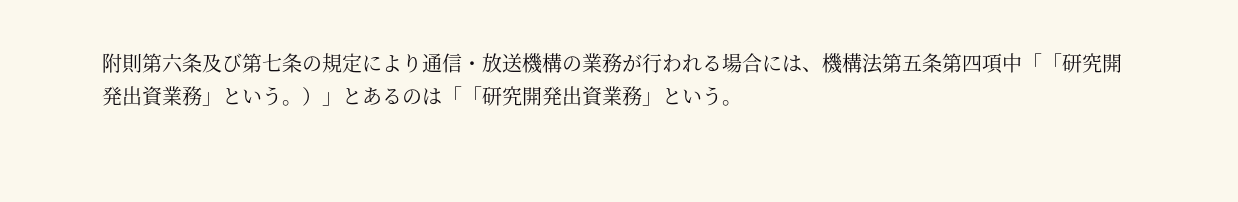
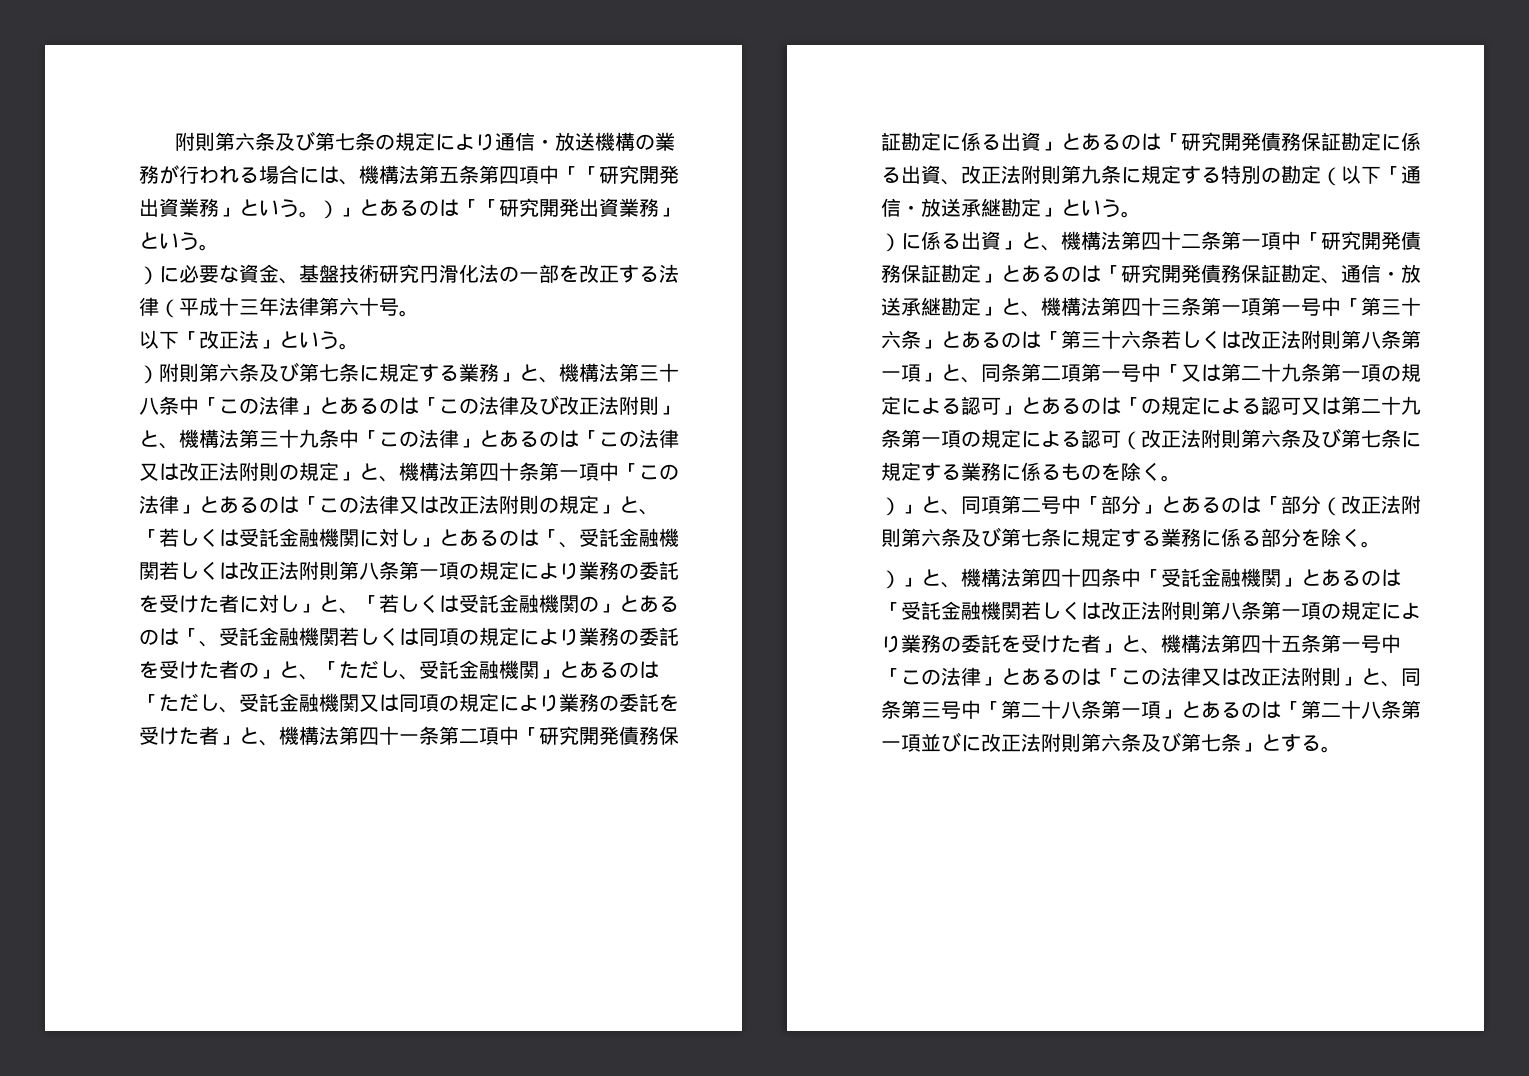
+ ）に必要な資金、基盤技術研究円滑化法の一部を改正する法律（平成十三年法律第六十号。
+ 以下「改正法」という。
+ ）附則第六条及び第七条に規定する業務」と、機構法第三十八条中「この法律」とあるのは「この法律及び改正法附則」と、機構法第三十九条中「この法律」とあるのは「この法律又は改正法附則の規定」と、機構法第四十条第一項中「この法律」とあるのは「この法律又は改正法附則の規定」と、「若しくは受託金融機関に対し」とあるのは「、受託金融機関若しくは改正法附則第八条第一項の規定により業務の委託を受けた者に対し」と、「若しくは受託金融機関の」とあるのは「、受託金融機関若しくは同項の規定により業務の委託を受けた者の」と、「ただし、受託金融機関」とあるのは「ただし、受託金融機関又は同項の規定により業務の委託を受けた者」と、機構法第四十一条第二項中「研究開発債務保証勘定に係る出資」とあるのは「研究開発債務保証勘定に係る出資、改正法附則第九条に規定する特別の勘定（以下「通信・放送承継勘定」という。
+ ）に係る出資」と、機構法第四十二条第一項中「研究開発債務保証勘定」とあるのは「研究開発債務保証勘定、通信・放送承継勘定」と、機構法第四十三条第一項第一号中「第三十六条」とあるのは「第三十六条若しくは改正法附則第八条第一項」と、同条第二項第一号中「又は第二十九条第一項の規定による認可」とあるのは「の規定による認可又は第二十九条第一項の規定による認可（改正法附則第六条及び第七条に規定する業務に係るものを除く。
+ ）」と、同項第二号中「部分」とあるのは「部分（改正法附則第六条及び第七条に規定する業務に係る部分を除く。
+ ）」と、機構法第四十四条中「受託金融機関」とあるのは「受託金融機関若しくは改正法附則第八条第一項の規定により業務の委託を受けた者」と、機構法第四十五条第一号中「この法律」とあるのは「この法律又は改正法附則」と、同条第三号中「第二十八条第一項」とあるのは「第二十八条第一項並びに改正法附則第六条及び第七条」とする。

